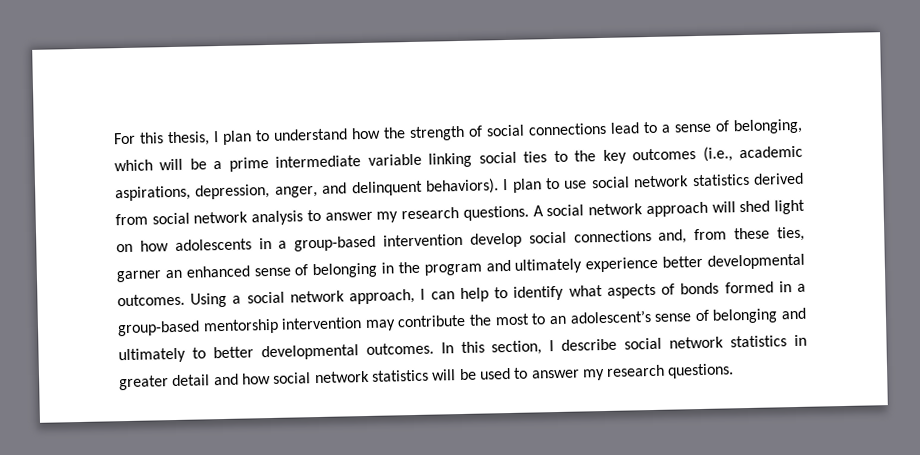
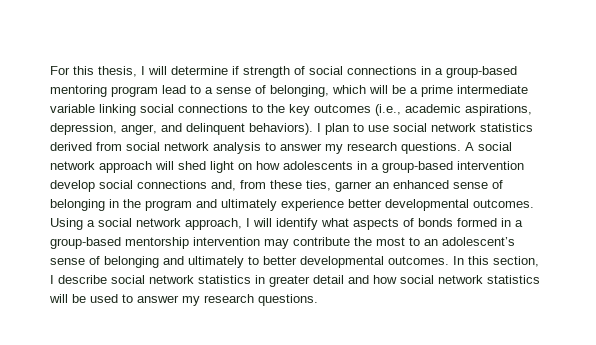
- For this thesis, I plan to understand how the strength of social connections lead to a sense of belonging, which will be a prime intermediate variable linking social ties to the key outcomes (i.e., academic aspirations, depression, anger, and delinquent behaviors).
+ For this thesis, I will determine if strength of social connections in a group-based mentoring program lead to a sense of belonging, which will be a prime intermediate variable linking social connections to the key outcomes (i.e., academic aspirations, depression, anger, and delinquent behaviors).
- Using a social network approach, I can help to identify what aspects of bonds formed in a group-based mentorship intervention may contribute the most to an adolescent’s sense of belonging and ultimately to better developmental outcomes.
+ Using a social network approach, I will identify what aspects of bonds formed in a group-based mentorship intervention may contribute the most to an adolescent’s sense of belonging and ultimately to better developmental outcomes.

